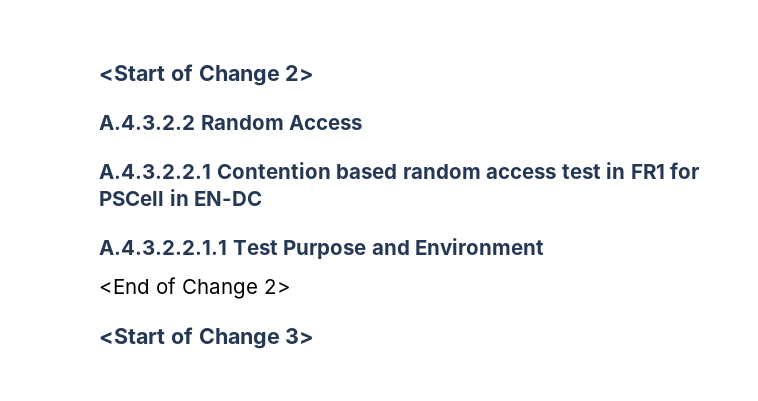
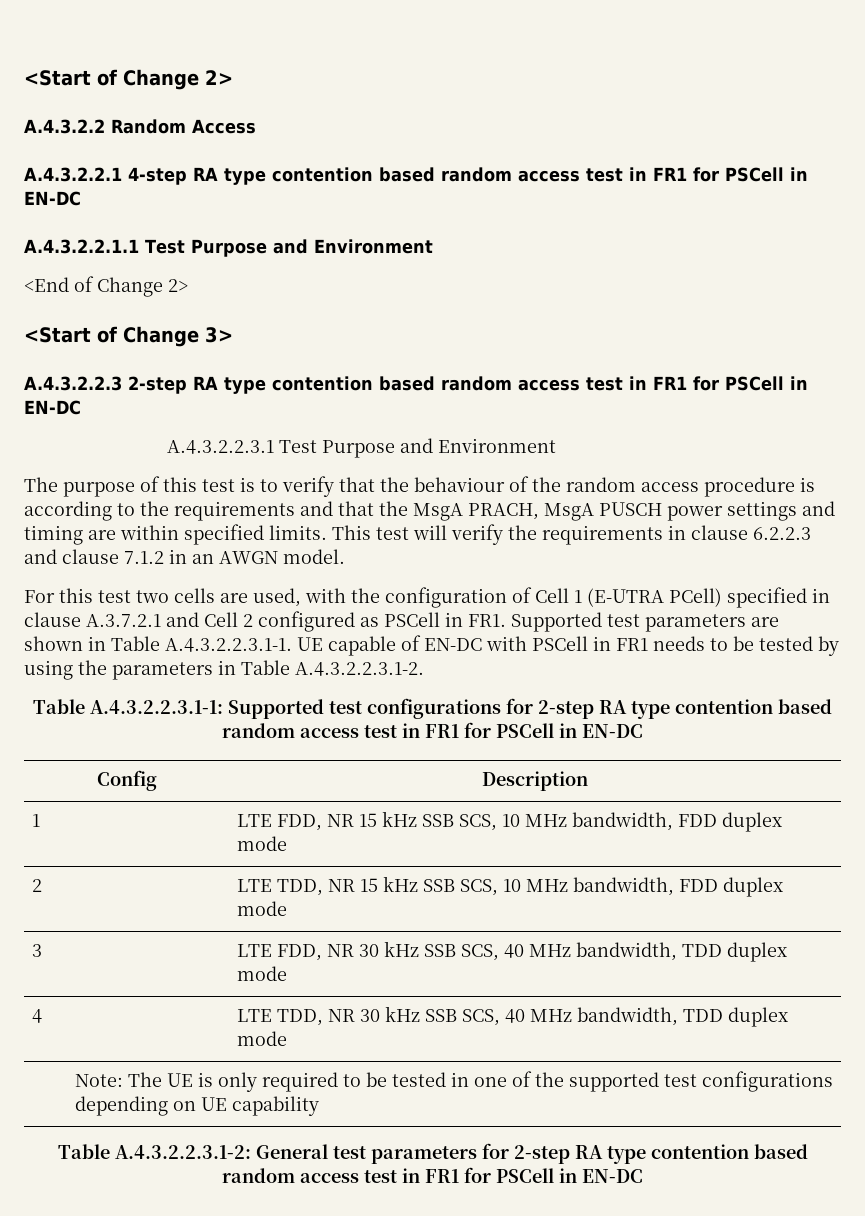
- A.4.3.2.2.1 Contention based random access test in FR1 for PSCell in EN-DC
+ A.4.3.2.2.1 4-step RA type contention based random access test in FR1 for PSCell in EN-DC
+ A.4.3.2.2.3 2-step RA type contention based random access test in FR1 for PSCell in EN-DC
+ A.4.3.2.2.3.1 Test Purpose and Environment
+ The purpose of this test is to verify that the behaviour of the random access procedure is according to the requirements and that the MsgA PRACH, MsgA PUSCH power settings and timing are within specified limits. This test will verify the requirements in clause 6.2.2.3 and clause 7.1.2 in an AWGN model.
+ For this test two cells are used, with the configuration of Cell 1 (E-UTRA PCell) specified in clause A.3.7.2.1 and Cell 2 configured as PSCell in FR1. Supported test parameters are shown in Table A.4.3.2.2.3.1-1. UE capable of EN-DC with PSCell in FR1 needs to be tested by using the parameters in Table A.4.3.2.2.3.1-2.
+ Table A.4.3.2.2.3.1-1: Supported test configurations for 2-step RA type contention based random access test in FR1 for PSCell in EN-DC
+ Config | Description
+ 1 | LTE FDD, NR 15 kHz SSB SCS, 10 MHz bandwidth, FDD duplex mode
+ 2 | LTE TDD, NR 15 kHz SSB SCS, 10 MHz bandwidth, FDD duplex mode
+ 3 | LTE FDD, NR 30 kHz SSB SCS, 40 MHz bandwidth, TDD duplex mode
+ 4 | LTE TDD, NR 30 kHz SSB SCS, 40 MHz bandwidth, TDD duplex mode
+ Note: The UE is only required to be tested in one of the supported test configurations depending on UE capability
+ Table A.4.3.2.2.3.1-2: General test parameters for 2-step RA type contention based random access test in FR1 for PSCell in EN-DC

